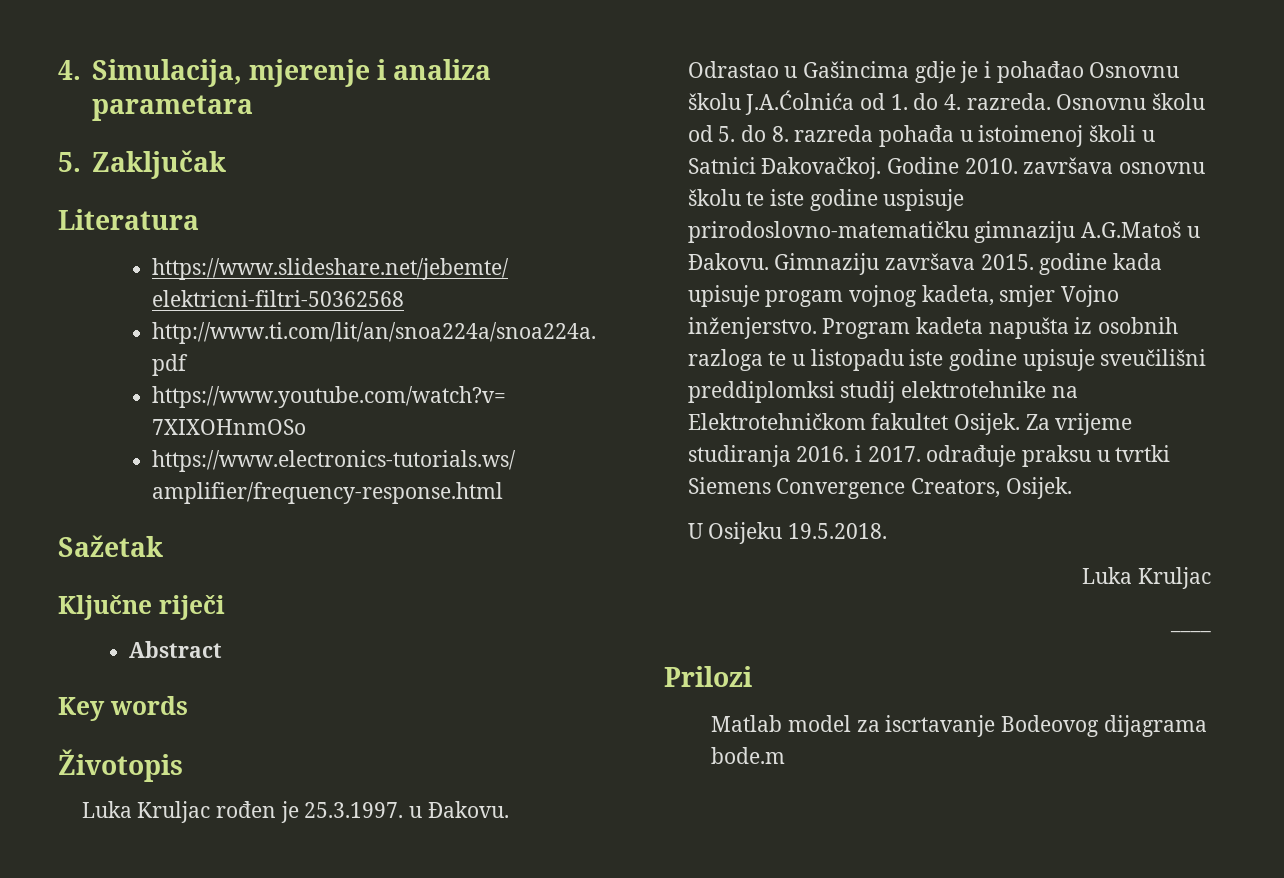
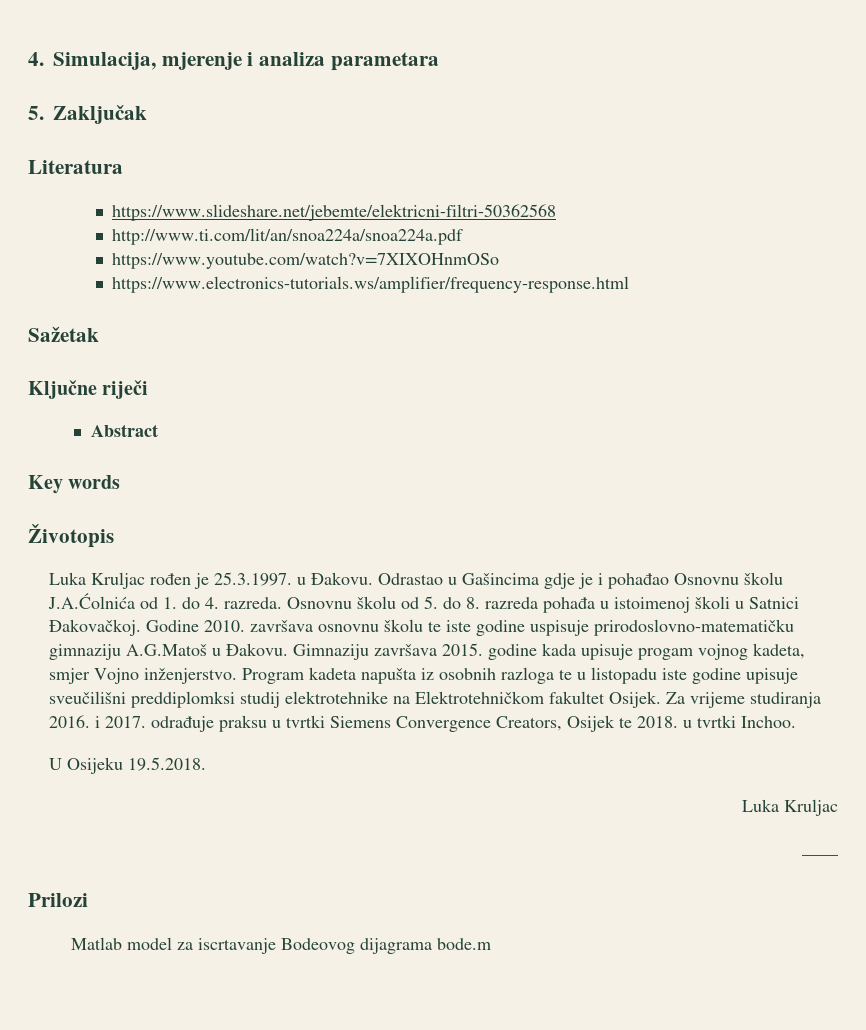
- Za vrijeme studiranja 2016. i 2017. odrađuje praksu u tvrtki Siemens Convergence Creators, Osijek.
+ Za vrijeme studiranja 2016. i 2017. odrađuje praksu u tvrtki Siemens Convergence Creators, Osijek te 2018. u tvrtki Inchoo.

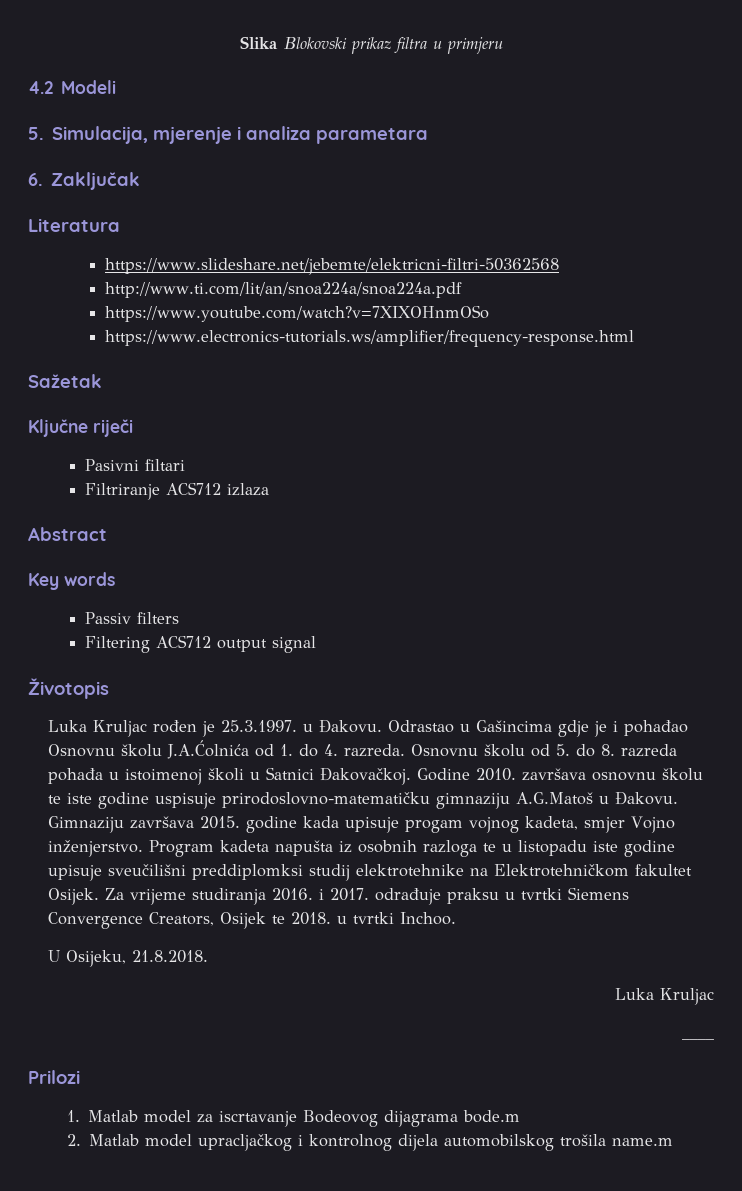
- 4. Simulacija, mjerenje i analiza parametara
+ Slika Blokovski prikaz filtra u primjeru
+ 4.2 Modeli
+ 5. Simulacija, mjerenje i analiza parametara
- 5. Zaključak
+ 6. Zaključak
+ Pasivni filtari
+ Filtriranje ACS712 izlaza
  Abstract
  Key words
+ Passiv filters
+ Filtering ACS712 output signal
- U Osijeku 19.5.2018.
+ U Osijeku, 21.8.2018.
- Matlab model za iscrtavanje Bodeovog dijagrama bode.m
+ 1. Matlab model za iscrtavanje Bodeovog dijagrama bode.m
+ 2. Matlab model upracljačkog i kontrolnog dijela automobilskog trošila name.m

